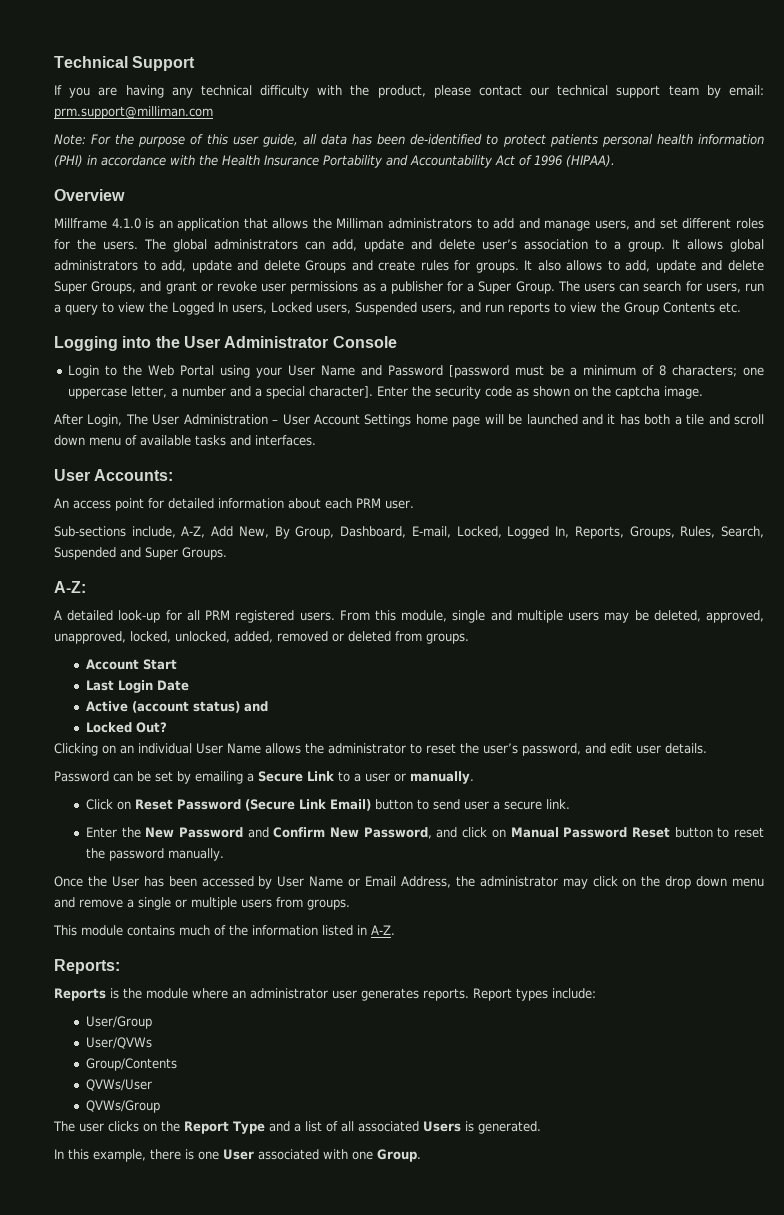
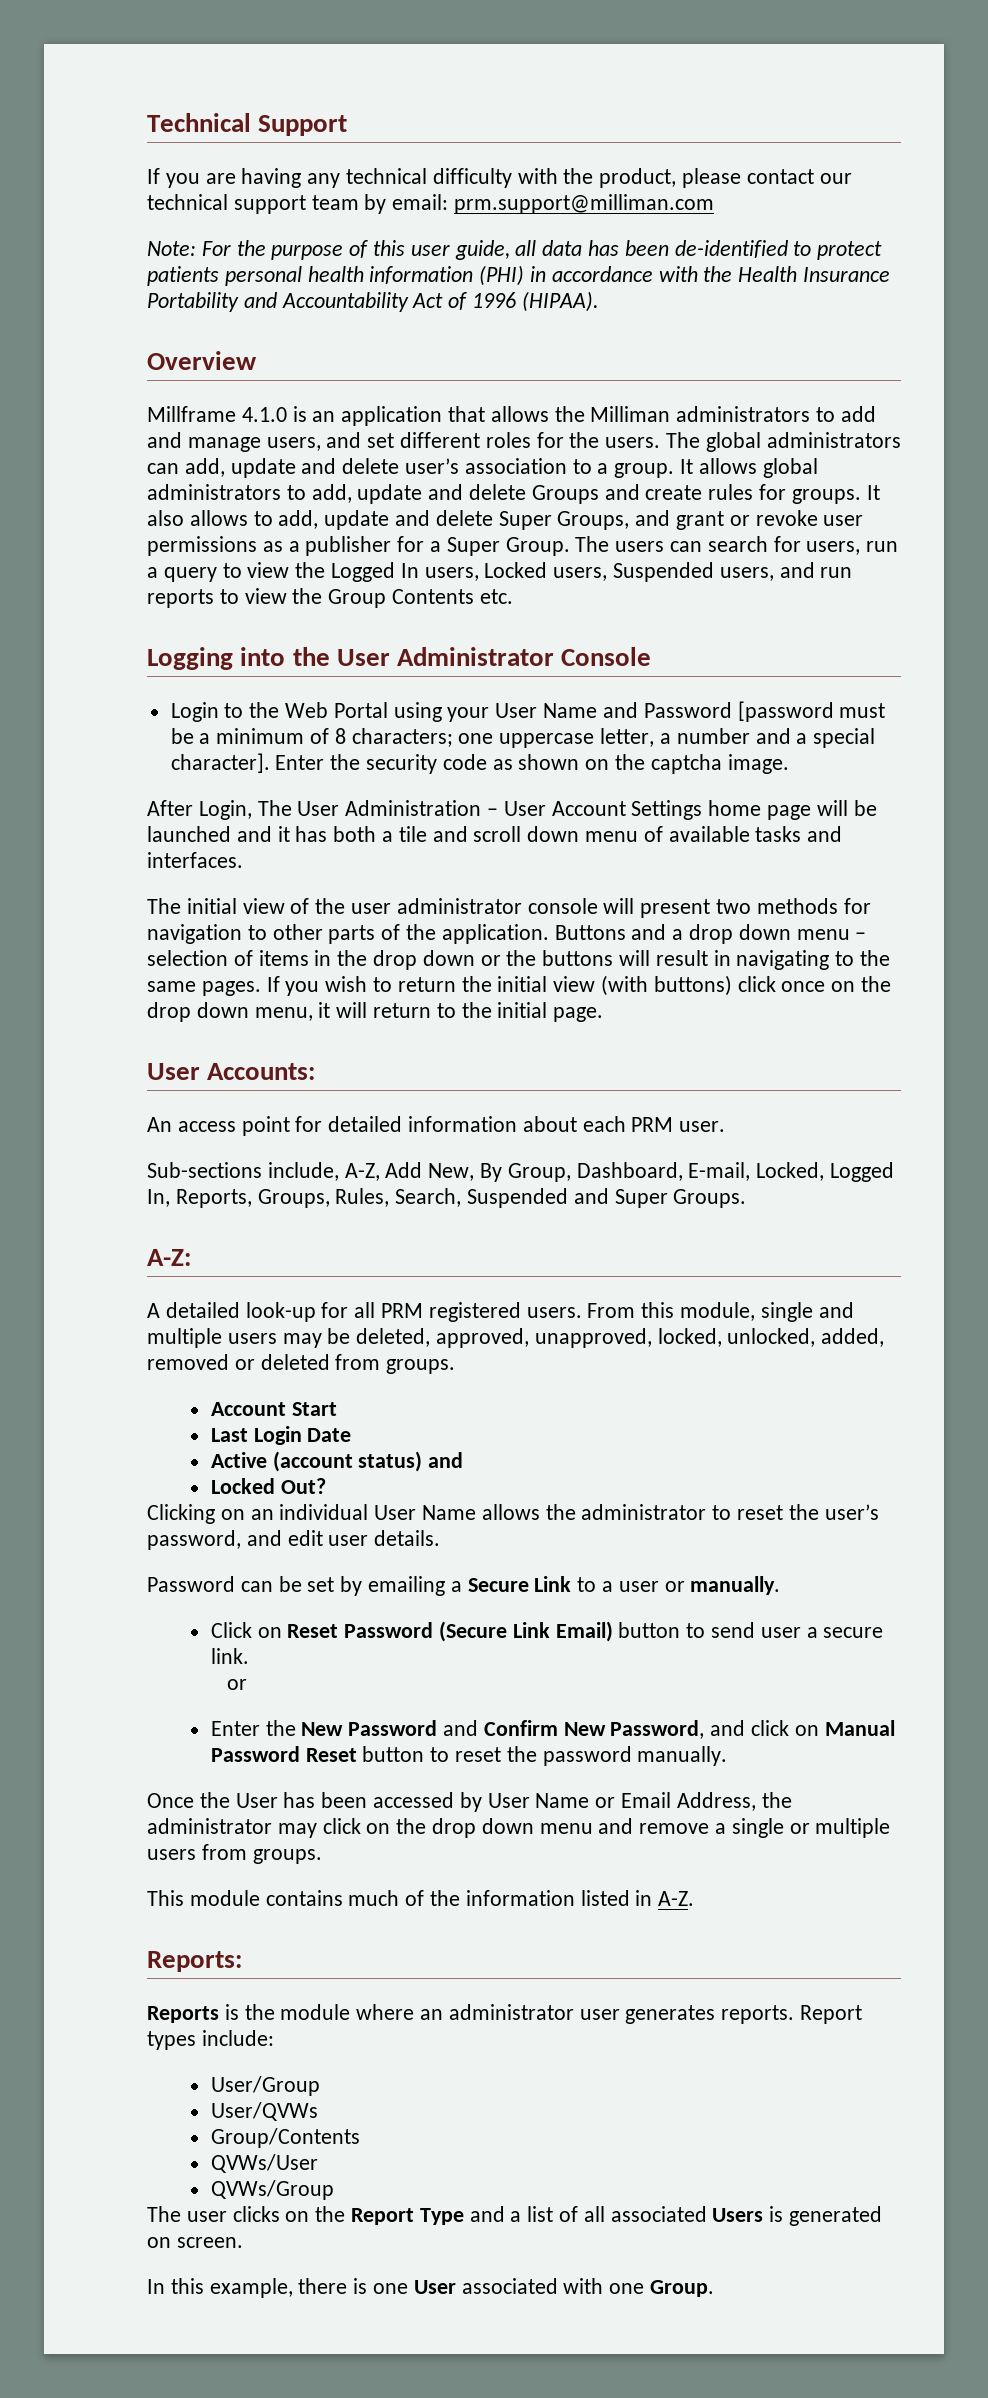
+ The initial view of the user administrator console will present two methods for navigation to other parts of the application. Buttons and a drop down menu – selection of items in the drop down or the buttons will result in navigating to the same pages. If you wish to return the initial view (with buttons) click once on the drop down menu, it will return to the initial page.
  Click on Reset Password (Secure Link Email) button to send user a secure link.
+ or
- The user clicks on the Report Type and a list of all associated Users is generated.
+ The user clicks on the Report Type and a list of all associated Users is generated on screen.

